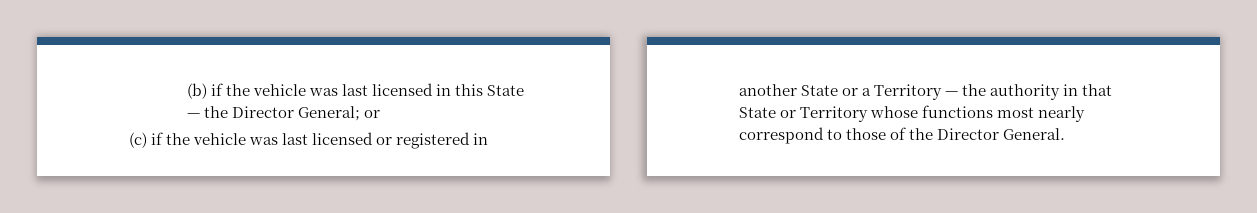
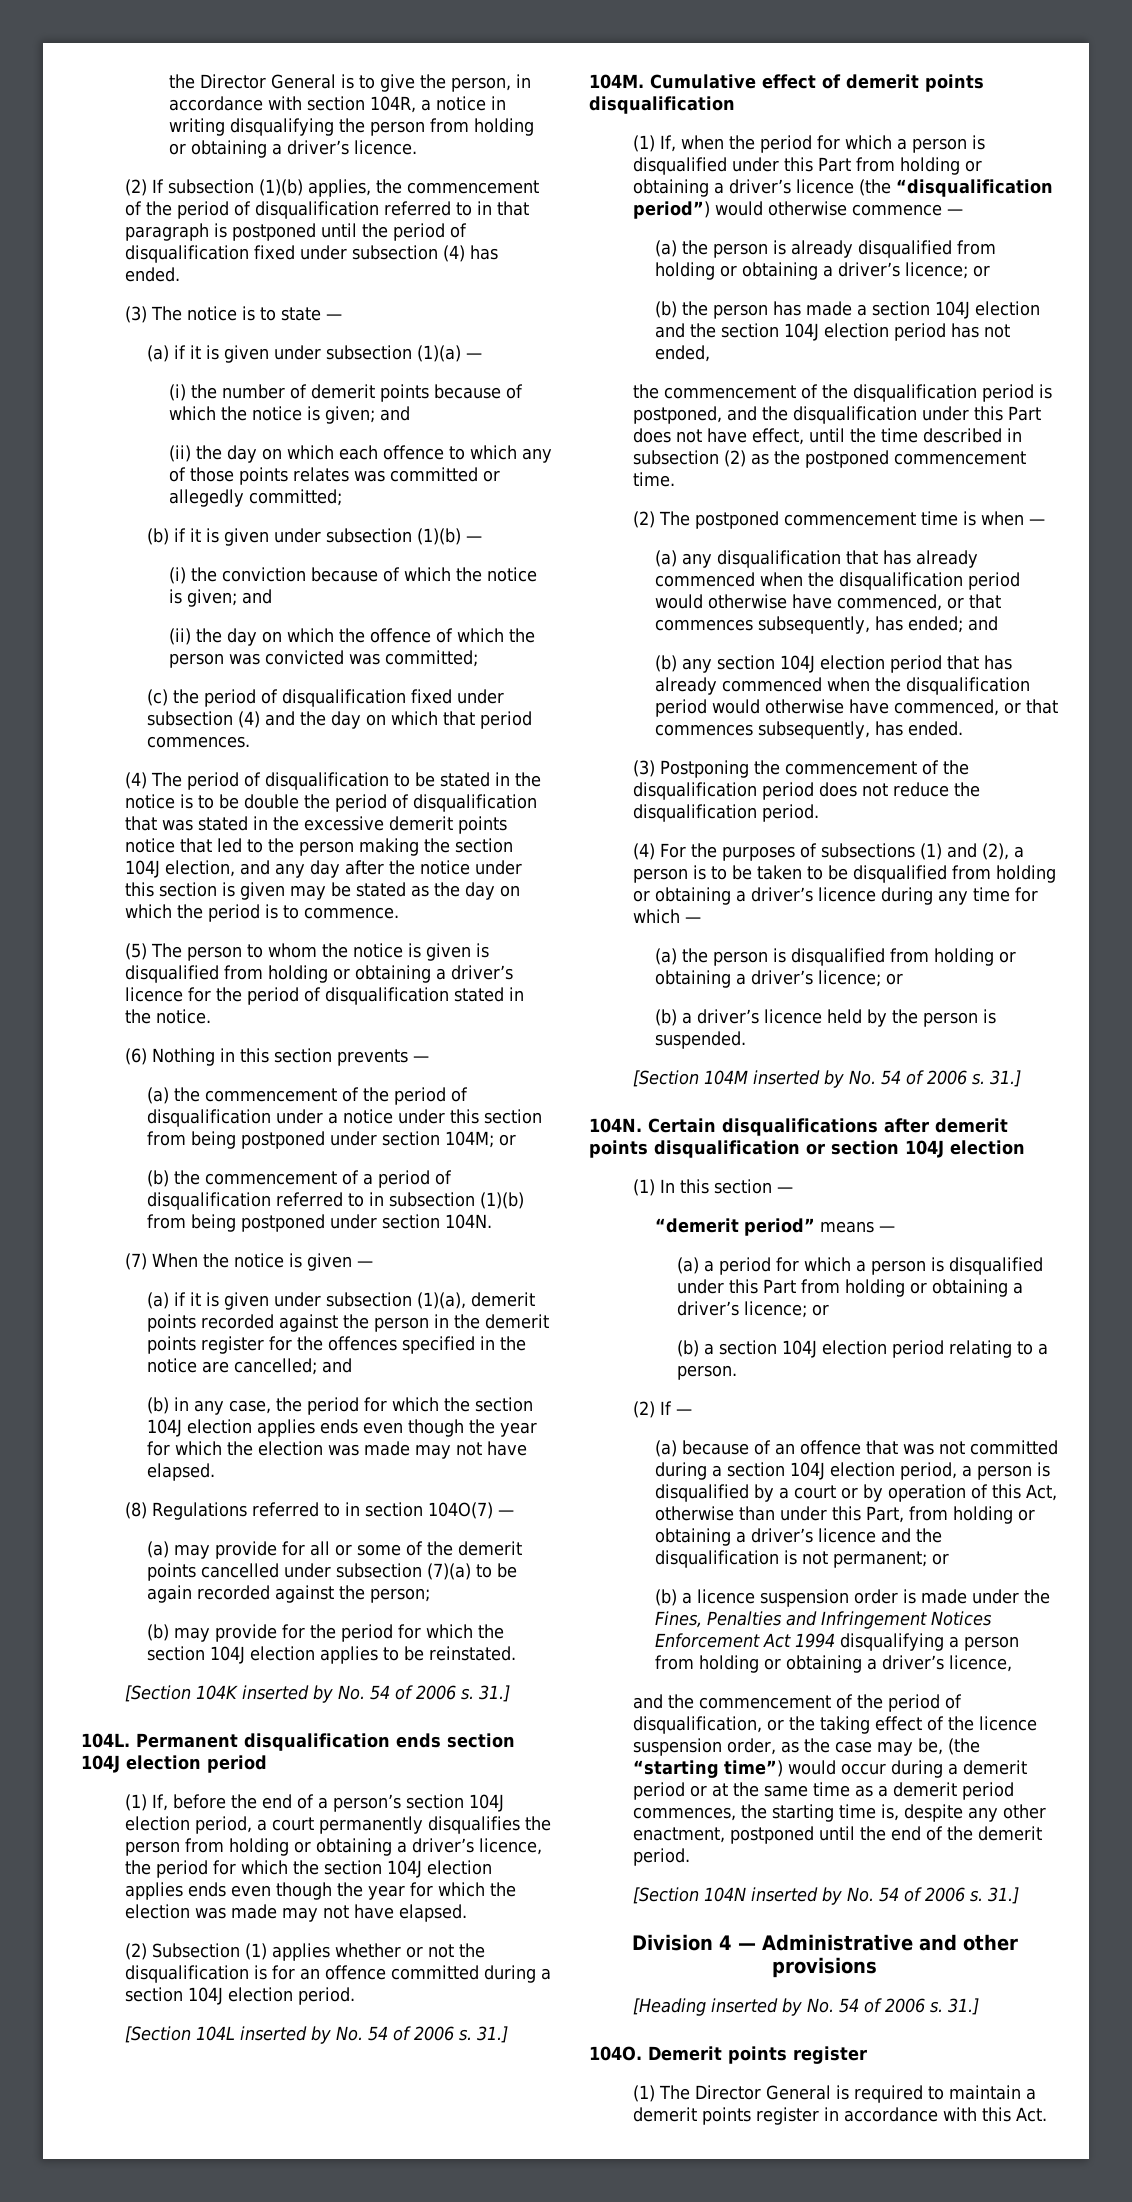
- (b) if the vehicle was last licensed in this State — the Director General; or
- (c) if the vehicle was last licensed or registered in another State or a Territory — the authority in that State or Territory whose functions most nearly correspond to those of the Director General.
+ the Director General is to give the person, in accordance with section 104R, a notice in writing disqualifying the person from holding or obtaining a driver’s licence.
+ (2) If subsection (1)(b) applies, the commencement of the period of disqualification referred to in that paragraph is postponed until the period of disqualification fixed under subsection (4) has ended.
+ (3) The notice is to state —
+ (a) if it is given under subsection (1)(a) —
+ (i) the number of demerit points because of which the notice is given; and
+ (ii) the day on which each offence to which any of those points relates was committed or allegedly committed;
+ (b) if it is given under subsection (1)(b) —
+ (i) the conviction because of which the notice is given; and
+ (ii) the day on which the offence of which the person was convicted was committed;
+ (c) the period of disqualification fixed under subsection (4) and the day on which that period commences.
+ (4) The period of disqualification to be stated in the notice is to be double the period of disqualification that was stated in the excessive demerit points notice that led to the person making the section 104J election, and any day after the notice under this section is given may be stated as the day on which the period is to commence.
+ (5) The person to whom the notice is given is disqualified from holding or obtaining a driver’s licence for the period of disqualification stated in the notice.
+ (6) Nothing in this section prevents —
+ (a) the commencement of the period of disqualification under a notice under this section from being postponed under section 104M; or
+ (b) the commencement of a period of disqualification referred to in subsection (1)(b) from being postponed under section 104N.
+ (7) When the notice is given —
+ (a) if it is given under subsection (1)(a), demerit points recorded against the person in the demerit points register for the offences specified in the notice are cancelled; and
+ (b) in any case, the period for which the section 104J election applies ends even though the year for which the election was made may not have elapsed.
+ (8) Regulations referred to in section 104O(7) —
+ (a) may provide for all or some of the demerit points cancelled under subsection (7)(a) to be again recorded against the person;
+ (b) may provide for the period for which the section 104J election applies to be reinstated.
+ [Section 104K inserted by No. 54 of 2006 s. 31.]
+ 104L. Permanent disqualification ends section 104J election period
+ (1) If, before the end of a person’s section 104J election period, a court permanently disqualifies the person from holding or obtaining a driver’s licence, the period for which the section 104J election applies ends even though the year for which the election was made may not have elapsed.
+ (2) Subsection (1) applies whether or not the disqualification is for an offence committed during a section 104J election period.
+ [Section 104L inserted by No. 54 of 2006 s. 31.]
+ 104M. Cumulative effect of demerit points disqualification
+ (1) If, when the period for which a person is disqualified under this Part from holding or obtaining a driver’s licence (the “disqualification period”) would otherwise commence —
+ (a) the person is already disqualified from holding or obtaining a driver’s licence; or
+ (b) the person has made a section 104J election and the section 104J election period has not ended,
+ the commencement of the disqualification period is postponed, and the disqualification under this Part does not have effect, until the time described in subsection (2) as the postponed commencement time.
+ (2) The postponed commencement time is when —
+ (a) any disqualification that has already commenced when the disqualification period would otherwise have commenced, or that commences subsequently, has ended; and
+ (b) any section 104J election period that has already commenced when the disqualification period would otherwise have commenced, or that commences subsequently, has ended.
+ (3) Postponing the commencement of the disqualification period does not reduce the disqualification period.
+ (4) For the purposes of subsections (1) and (2), a person is to be taken to be disqualified from holding or obtaining a driver’s licence during any time for which —
+ (a) the person is disqualified from holding or obtaining a driver’s licence; or
+ (b) a driver’s licence held by the person is suspended.
+ [Section 104M inserted by No. 54 of 2006 s. 31.]
+ 104N. Certain disqualifications after demerit points disqualification or section 104J election
+ (1) In this section —
+ “demerit period” means —
+ (a) a period for which a person is disqualified under this Part from holding or obtaining a driver’s licence; or
+ (b) a section 104J election period relating to a person.
+ (2) If —
+ (a) because of an offence that was not committed during a section 104J election period, a person is disqualified by a court or by operation of this Act, otherwise than under this Part, from holding or obtaining a driver’s licence and the disqualification is not permanent; or
+ (b) a licence suspension order is made under the Fines, Penalties and Infringement Notices Enforcement Act 1994 disqualifying a person from holding or obtaining a driver’s licence,
+ and the commencement of the period of disqualification, or the taking effect of the licence suspension order, as the case may be, (the “starting time”) would occur during a demerit period or at the same time as a demerit period commences, the starting time is, despite any other enactment, postponed until the end of the demerit period.
+ [Section 104N inserted by No. 54 of 2006 s. 31.]
+ Division 4 — Administrative and other provisions
+ [Heading inserted by No. 54 of 2006 s. 31.]
+ 104O. Demerit points register
+ (1) The Director General is required to maintain a demerit points register in accordance with this Act.

